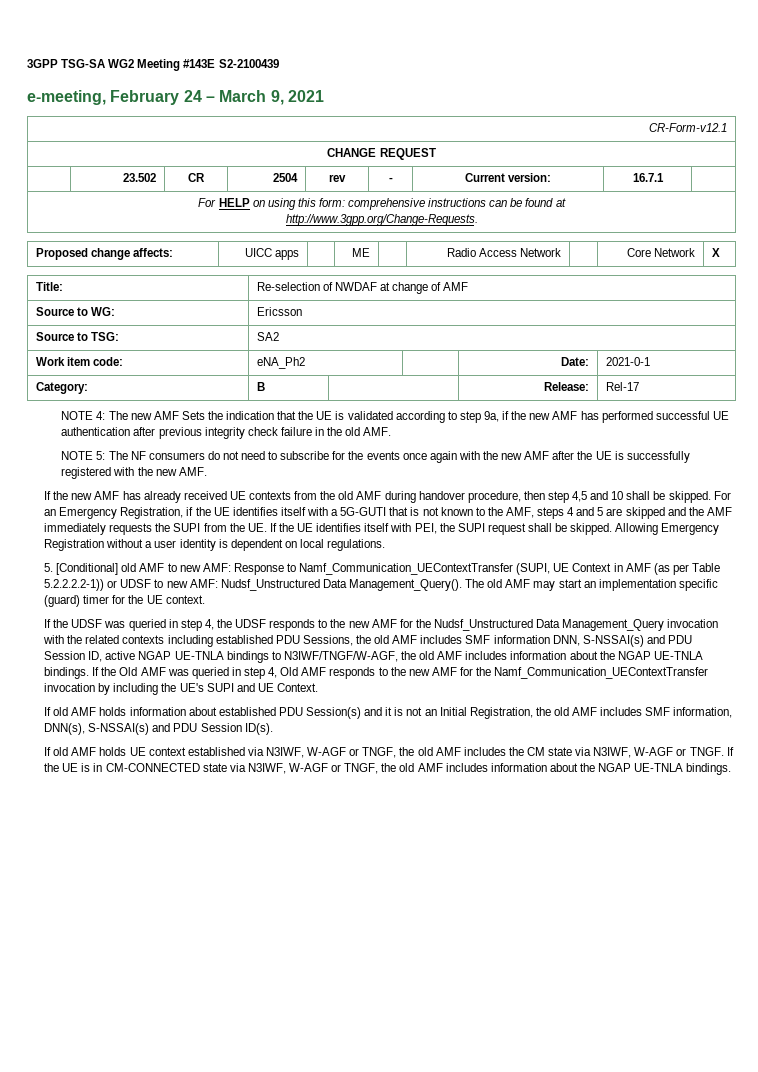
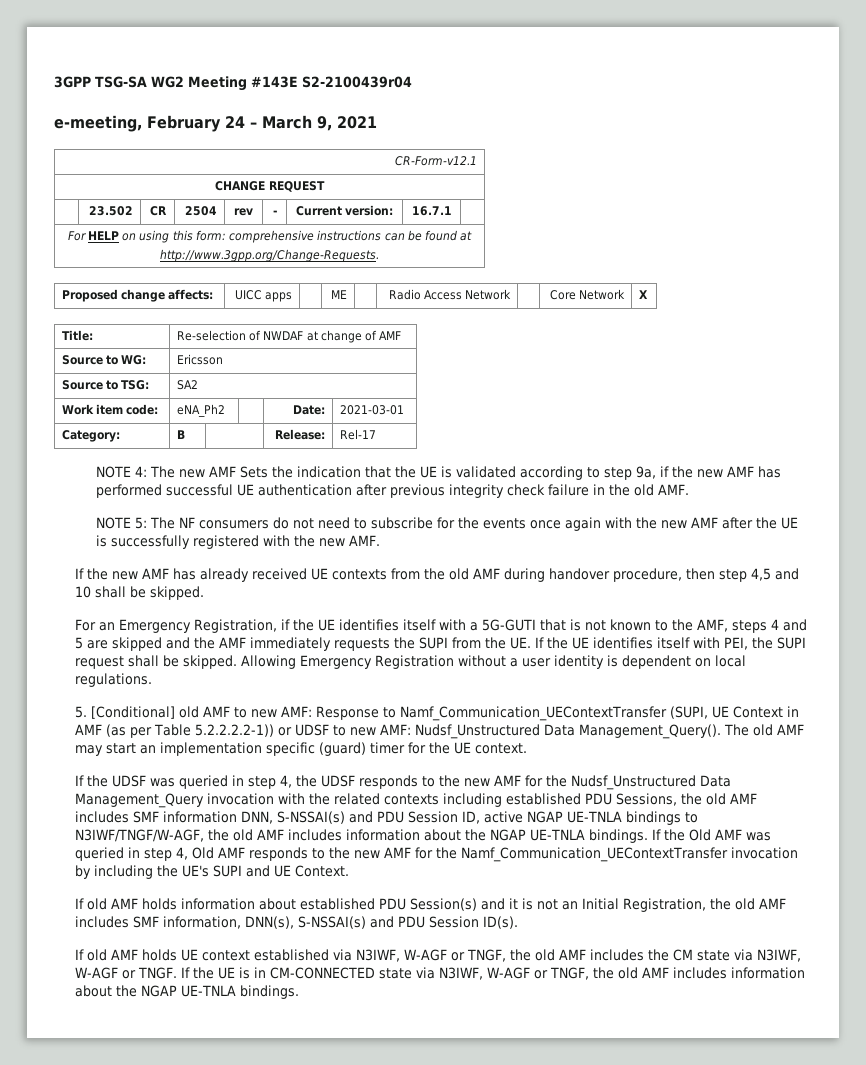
- 3GPP TSG-SA WG2 Meeting #143E S2-2100439
+ 3GPP TSG-SA WG2 Meeting #143E S2-2100439r04
- Work item code: | eNA_Ph2 | | Date: | 2021-0-1
+ Work item code: | eNA_Ph2 | | Date: | 2021-03-01
- If the new AMF has already received UE contexts from the old AMF during handover procedure, then step 4,5 and 10 shall be skipped. For an Emergency Registration, if the UE identifies itself with a 5G-GUTI that is not known to the AMF, steps 4 and 5 are skipped and the AMF immediately requests the SUPI from the UE. If the UE identifies itself with PEI, the SUPI request shall be skipped.
+ If the new AMF has already received UE contexts from the old AMF during handover procedure, then step 4,5 and 10 shall be skipped.
+ For an Emergency Registration, if the UE identifies itself with a 5G-GUTI that is not known to the AMF, steps 4 and 5 are skipped and the AMF immediately requests the SUPI from the UE. If the UE identifies itself with PEI, the SUPI request shall be skipped.

